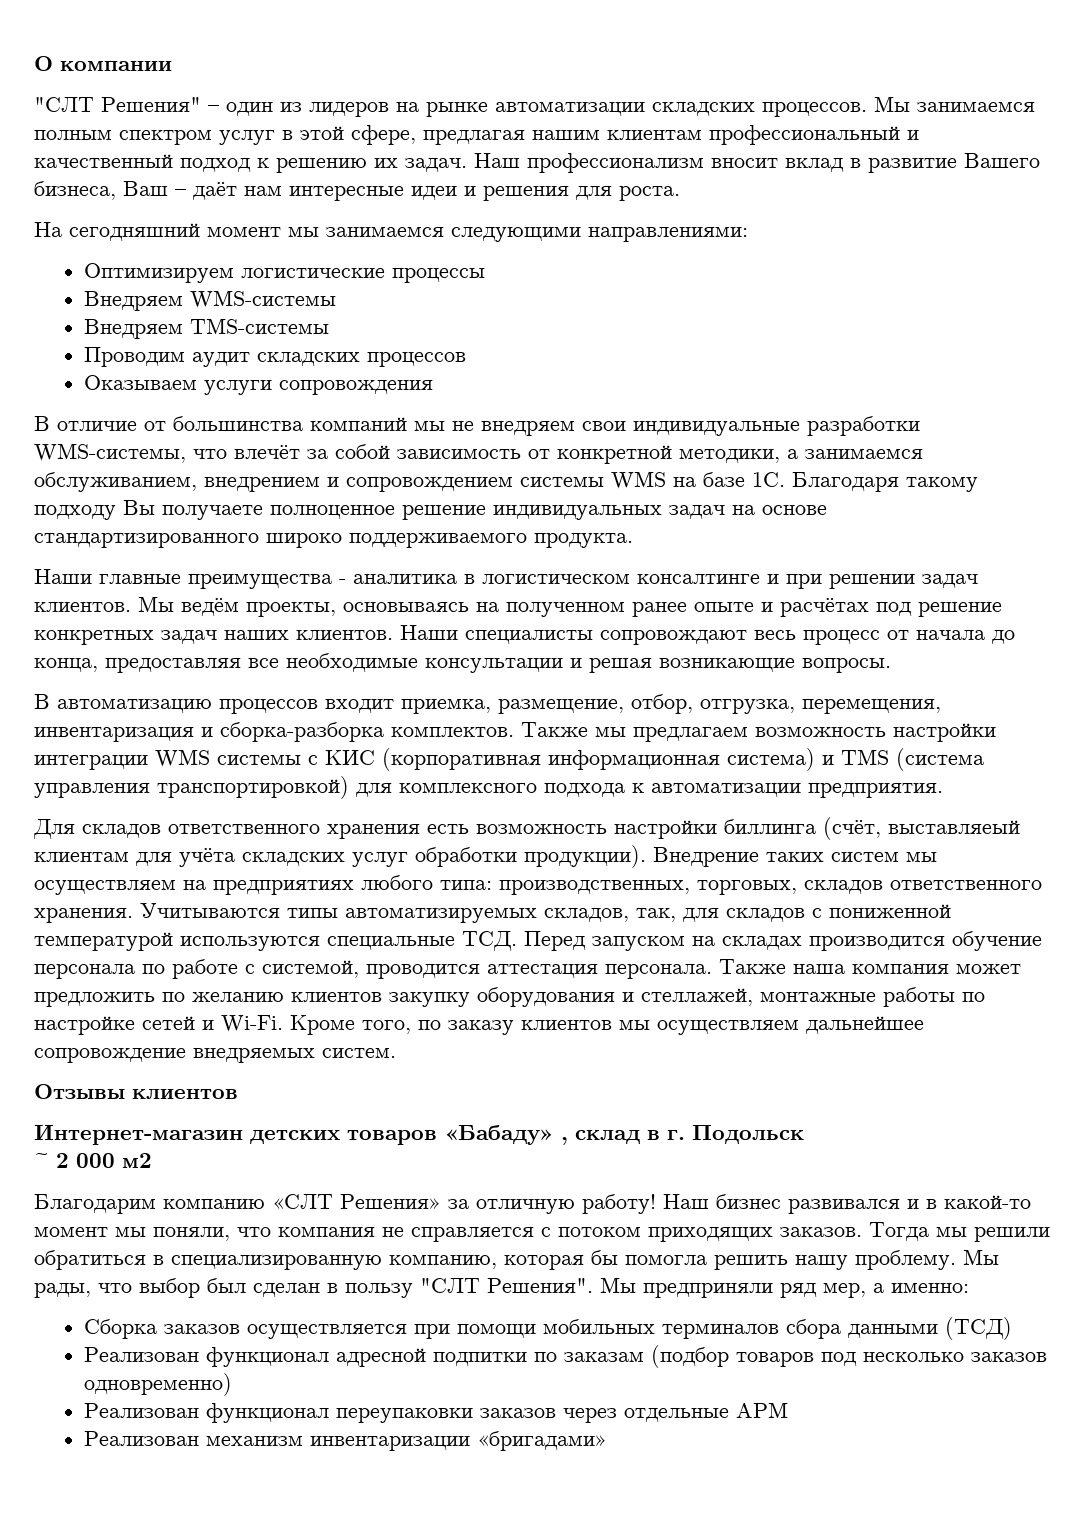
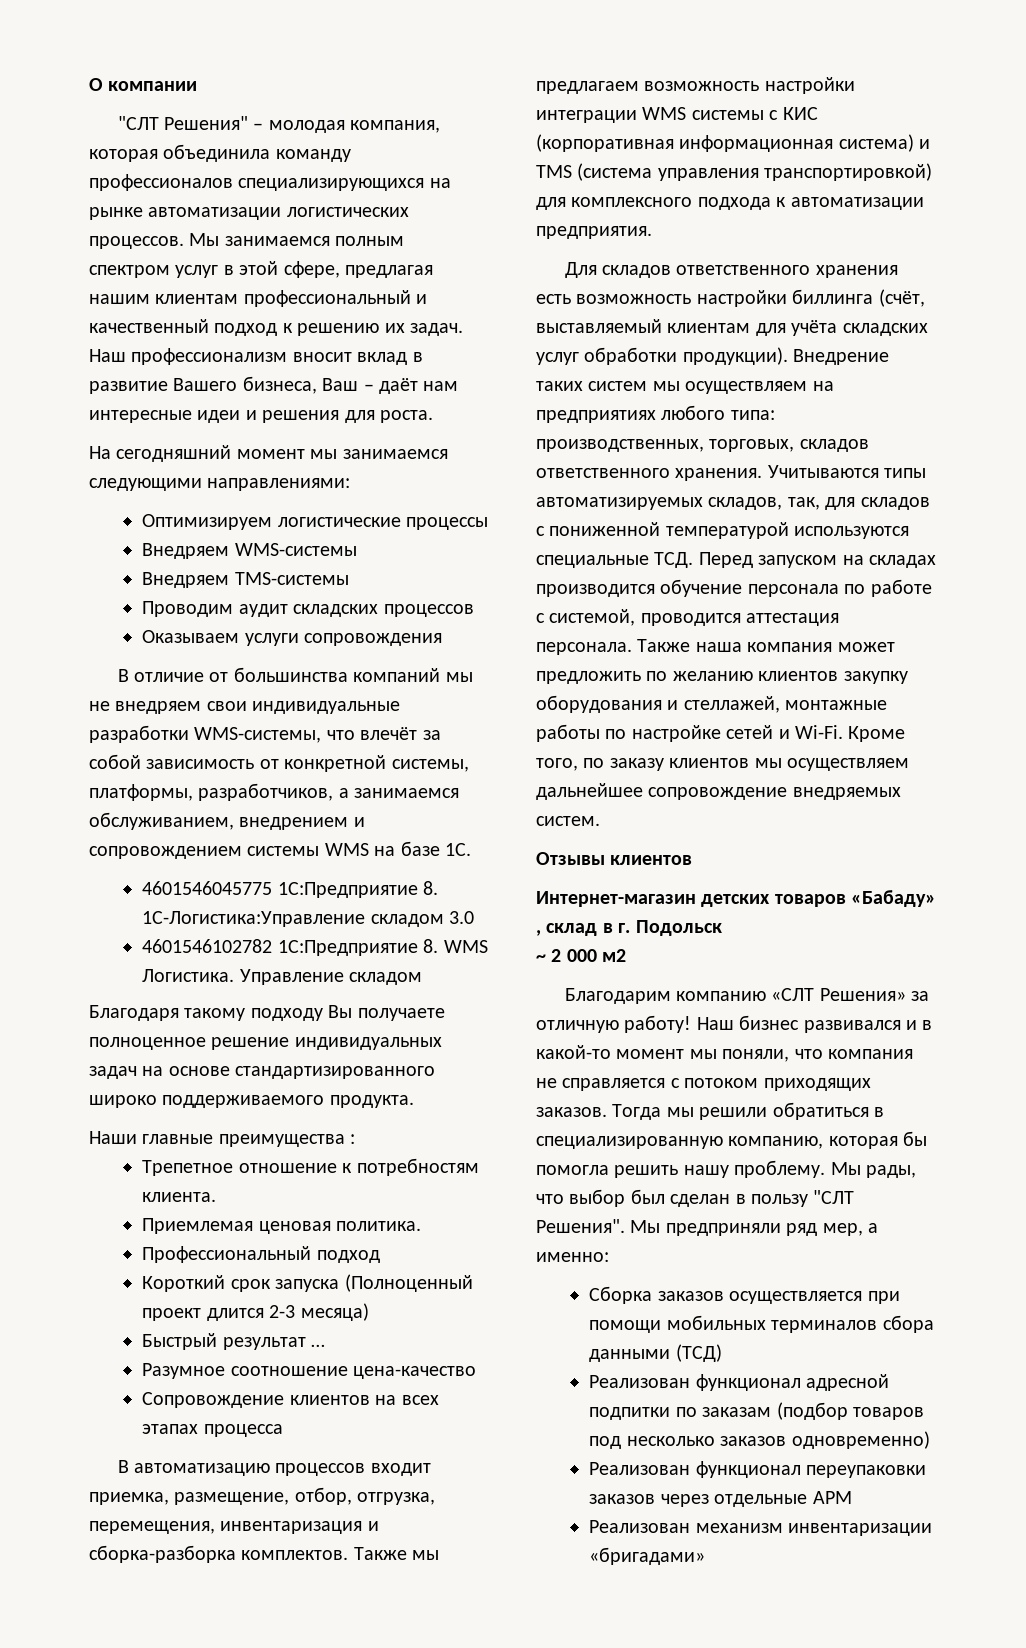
- "СЛТ Решения" – один из лидеров на рынке автоматизации складских процессов.
+ "СЛТ Решения" – молодая компания, которая объединила команду профессионалов специализирующихся на рынке автоматизации логистических процессов.
- В отличие от большинства компаний мы не внедряем свои индивидуальные разработки WMS-системы, что влечёт за собой зависимость от конкретной методики, а занимаемся обслуживанием, внедрением и сопровождением системы WMS на базе 1С. Благодаря такому подходу Вы получаете полноценное решение индивидуальных задач на основе стандартизированного широко поддерживаемого продукта.
+ В отличие от большинства компаний мы не внедряем свои индивидуальные разработки WMS-системы, что влечёт за собой зависимость от конкретной системы, платформы, разработчиков, а занимаемся обслуживанием, внедрением и сопровождением системы WMS на базе 1С.
+ 4601546045775 1С:Предприятие 8. 1С-Логистика:Управление складом 3.0
+ 4601546102782 1С:Предприятие 8. WMS Логистика. Управление складом
+ Благодаря такому подходу Вы получаете полноценное решение индивидуальных задач на основе стандартизированного широко поддерживаемого продукта.
- Наши главные преимущества - аналитика в логистическом консалтинге и при решении задач клиентов. Мы ведём проекты, основываясь на полученном ранее опыте и расчётах под решение конкретных задач наших клиентов. Наши специалисты сопровождают весь процесс от начала до конца, предоставляя все необходимые консультации и решая возникающие вопросы.
+ Наши главные преимущества :
+ Трепетное отношение к потребностям клиента.
+ Приемлемая ценовая политика.
+ Профессиональный подход
+ Короткий срок запуска (Полноценный проект длится 2-3 месяца)
+ Быстрый результат …
+ Разумное соотношение цена-качество
+ Сопровождение клиентов на всех этапах процесса
- Для складов ответственного хранения есть возможность настройки биллинга (счёт, выставляеый клиентам для учёта складских услуг обработки продукции).
+ Для складов ответственного хранения есть возможность настройки биллинга (счёт, выставляемый клиентам для учёта складских услуг обработки продукции).

